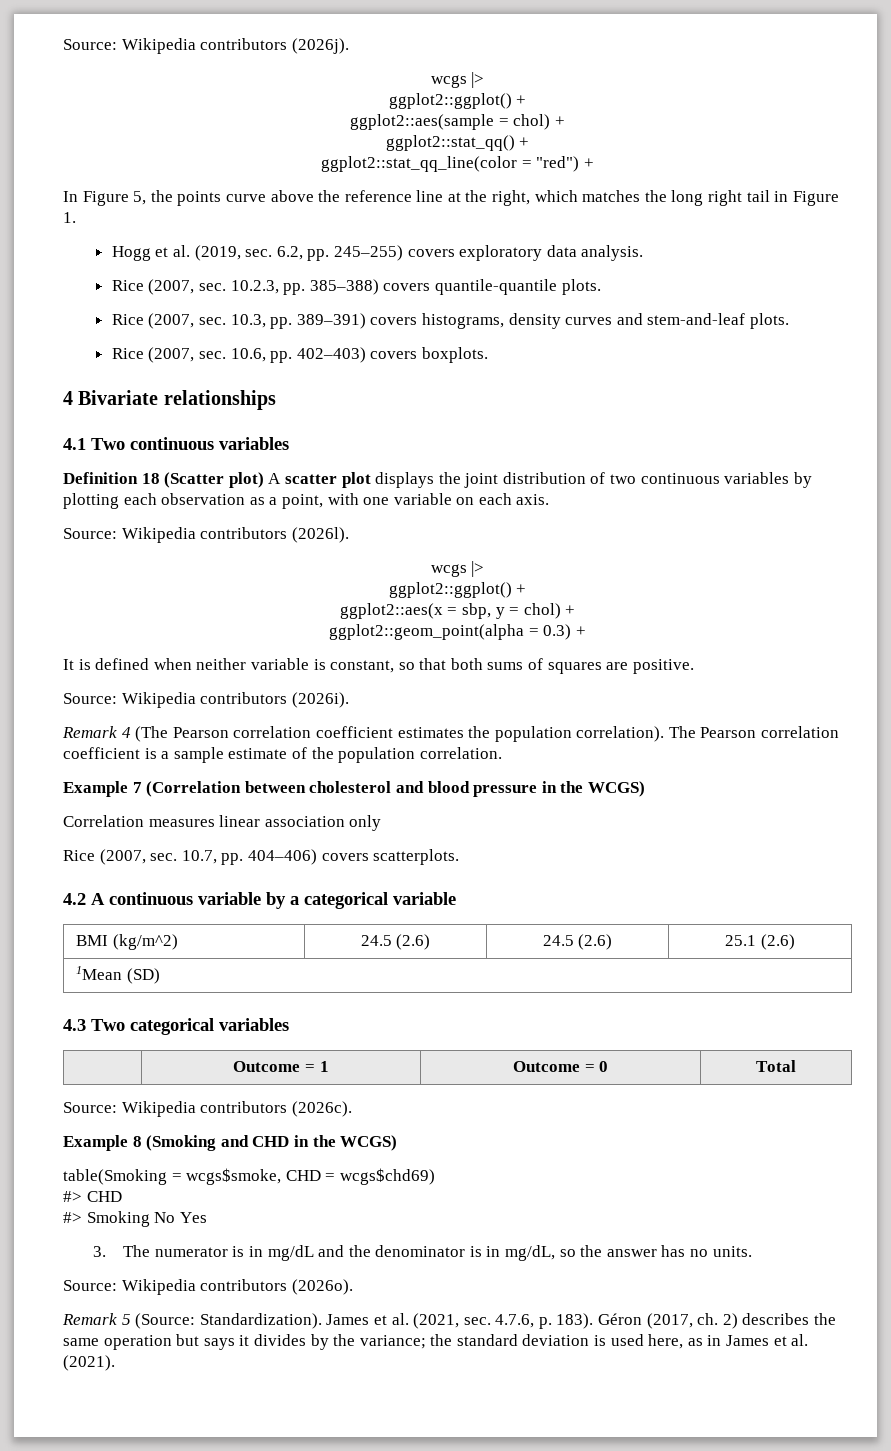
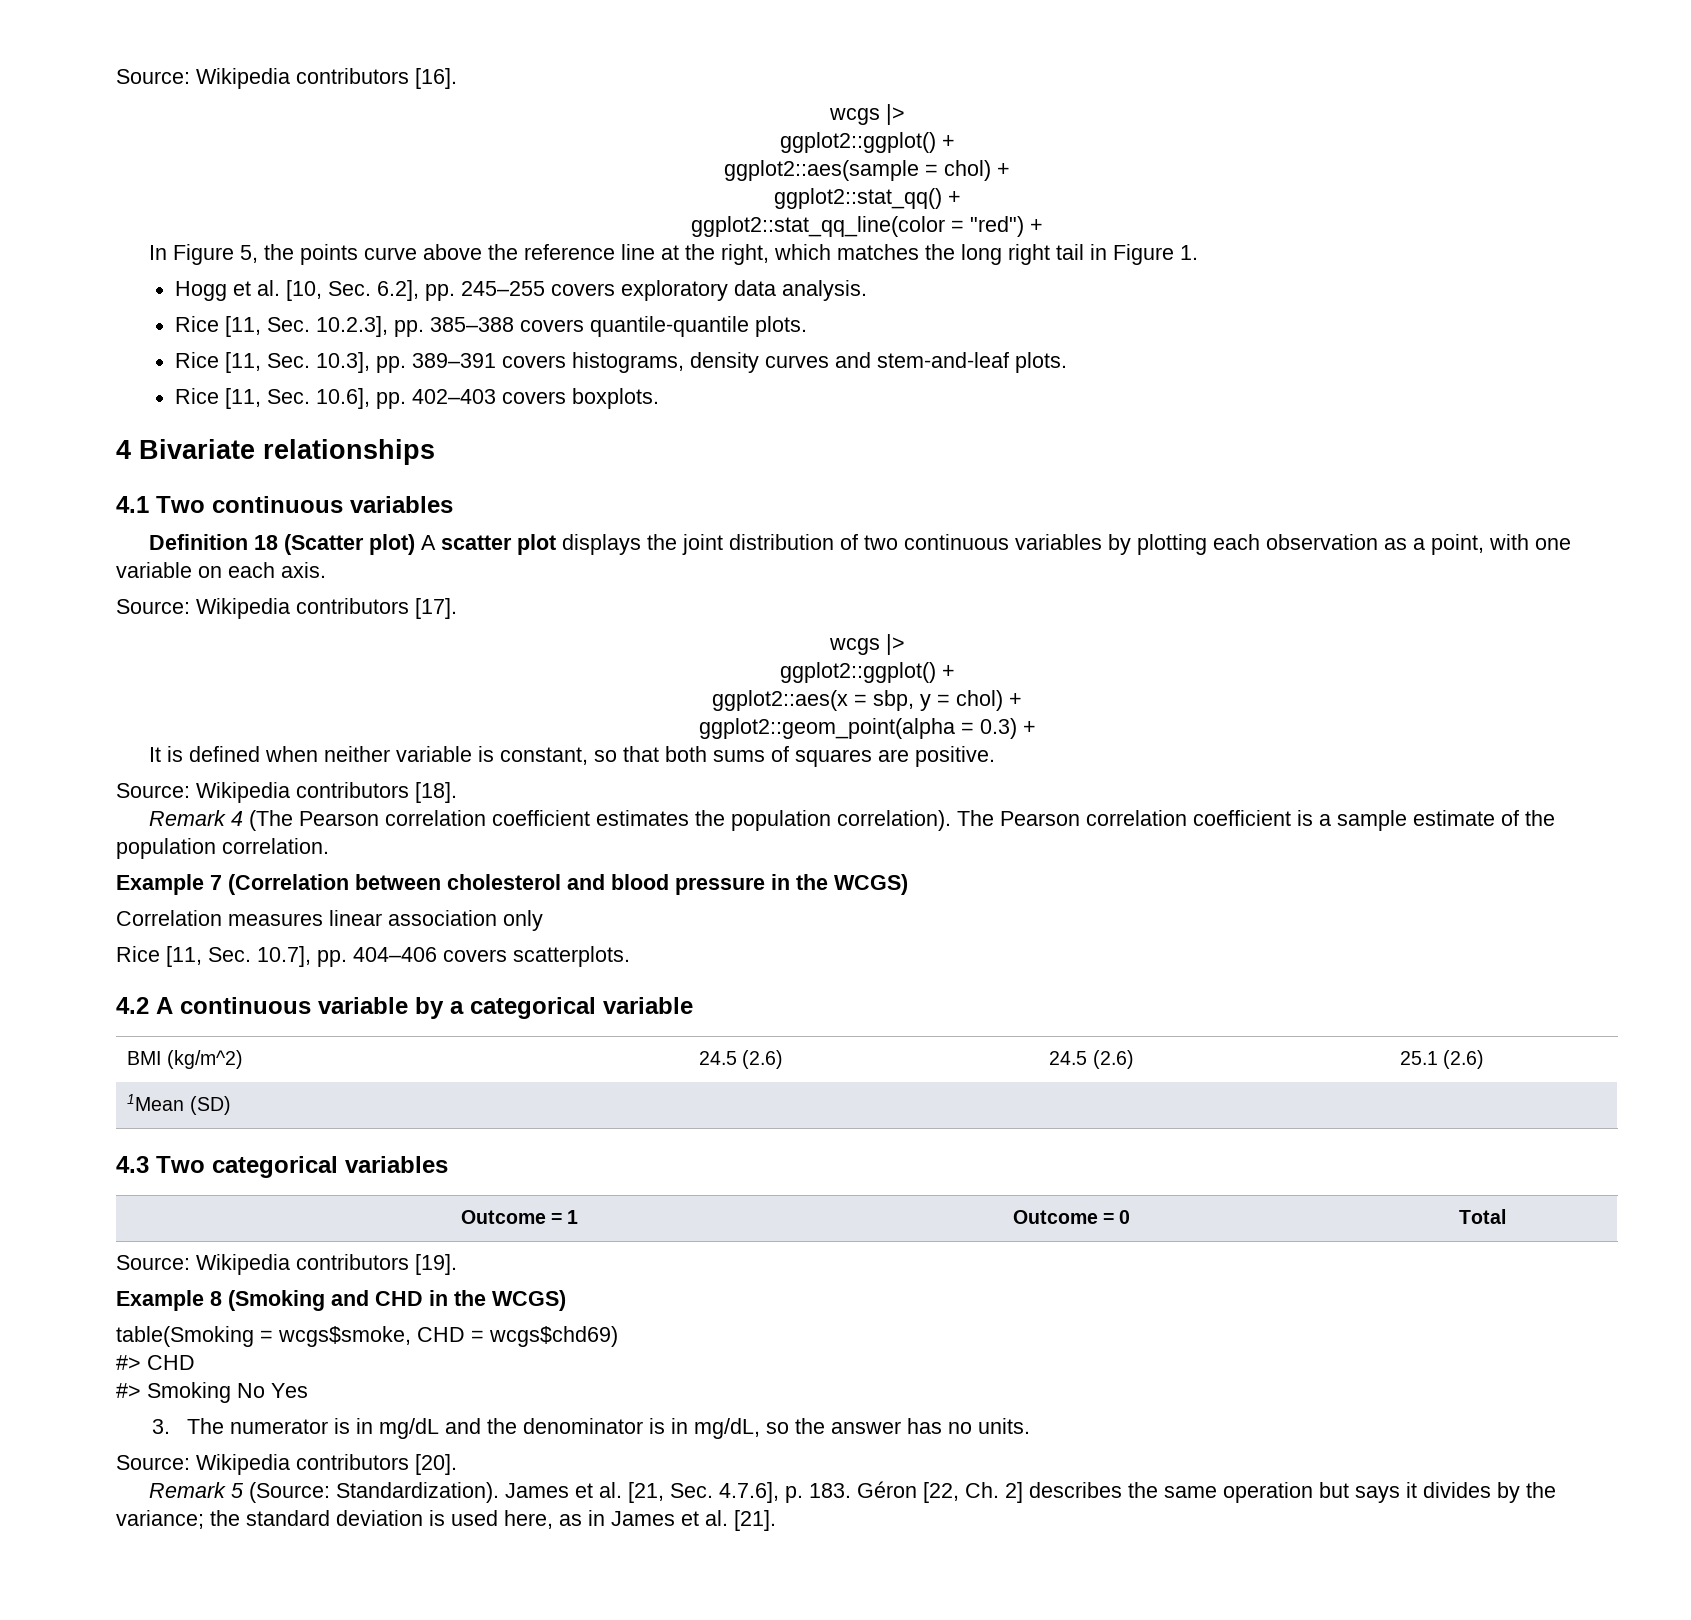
- Source: Wikipedia contributors (2026j).
+ Source: Wikipedia contributors [16].
- Hogg et al. (2019, sec. 6.2, pp. 245–255) covers exploratory data analysis.
+ Hogg et al. [10, Sec. 6.2], pp. 245–255 covers exploratory data analysis.
- Rice (2007, sec. 10.2.3, pp. 385–388) covers quantile-quantile plots.
+ Rice [11, Sec. 10.2.3], pp. 385–388 covers quantile-quantile plots.
- Rice (2007, sec. 10.3, pp. 389–391) covers histograms, density curves and stem-and-leaf plots.
+ Rice [11, Sec. 10.3], pp. 389–391 covers histograms, density curves and stem-and-leaf plots.
- Rice (2007, sec. 10.6, pp. 402–403) covers boxplots.
+ Rice [11, Sec. 10.6], pp. 402–403 covers boxplots.
- Source: Wikipedia contributors (2026l).
+ Source: Wikipedia contributors [17].
- Source: Wikipedia contributors (2026i).
+ Source: Wikipedia contributors [18].
- Rice (2007, sec. 10.7, pp. 404–406) covers scatterplots.
+ Rice [11, Sec. 10.7], pp. 404–406 covers scatterplots.
- Source: Wikipedia contributors (2026c).
+ Source: Wikipedia contributors [19].
- Source: Wikipedia contributors (2026o).
+ Source: Wikipedia contributors [20].
- James et al. (2021, sec. 4.7.6, p. 183). Géron (2017, ch. 2) describes the same operation but says it divides by the variance; the standard deviation is used here, as in James et al. (2021).
+ James et al. [21, Sec. 4.7.6], p. 183. Géron [22, Ch. 2] describes the same operation but says it divides by the variance; the standard deviation is used here, as in James et al. [21].

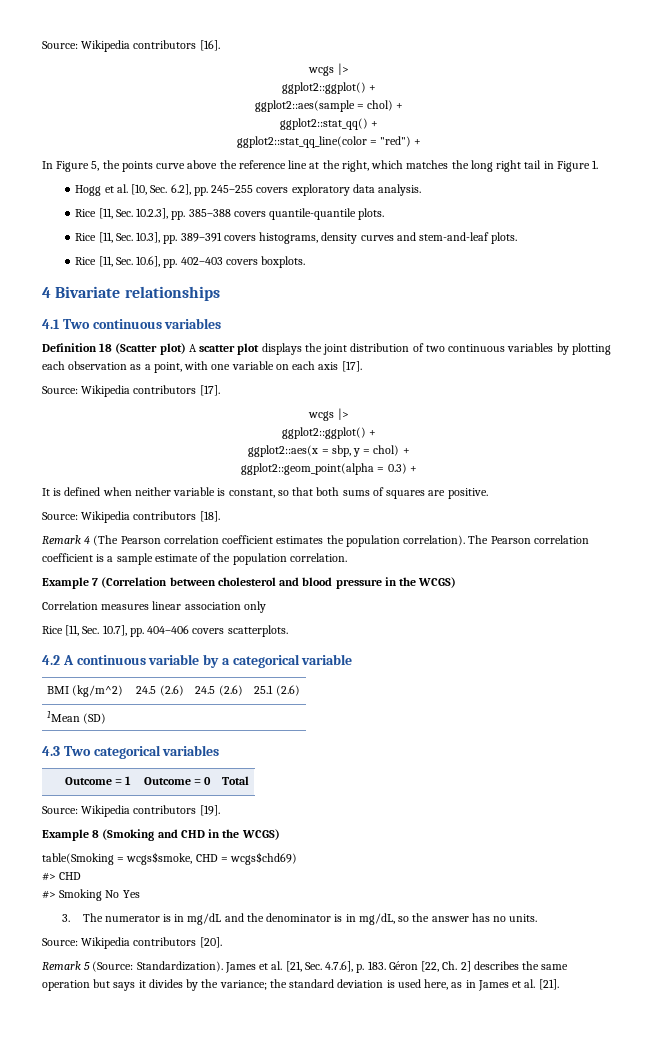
- Definition 18 (Scatter plot) A scatter plot displays the joint distribution of two continuous variables by plotting each observation as a point, with one variable on each axis.
+ Definition 18 (Scatter plot) A scatter plot displays the joint distribution of two continuous variables by plotting each observation as a point, with one variable on each axis [17].

